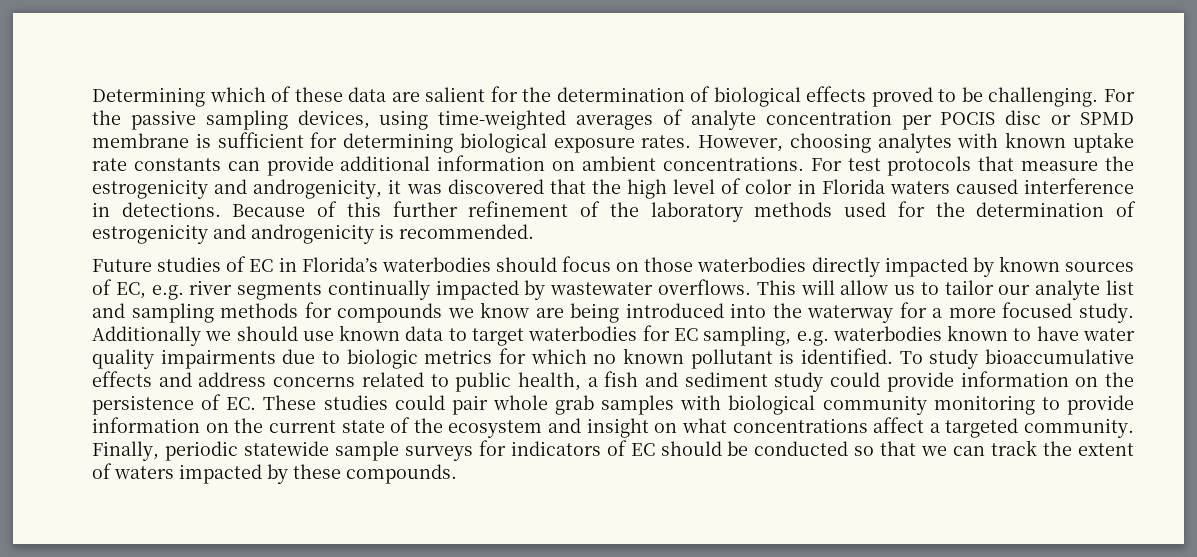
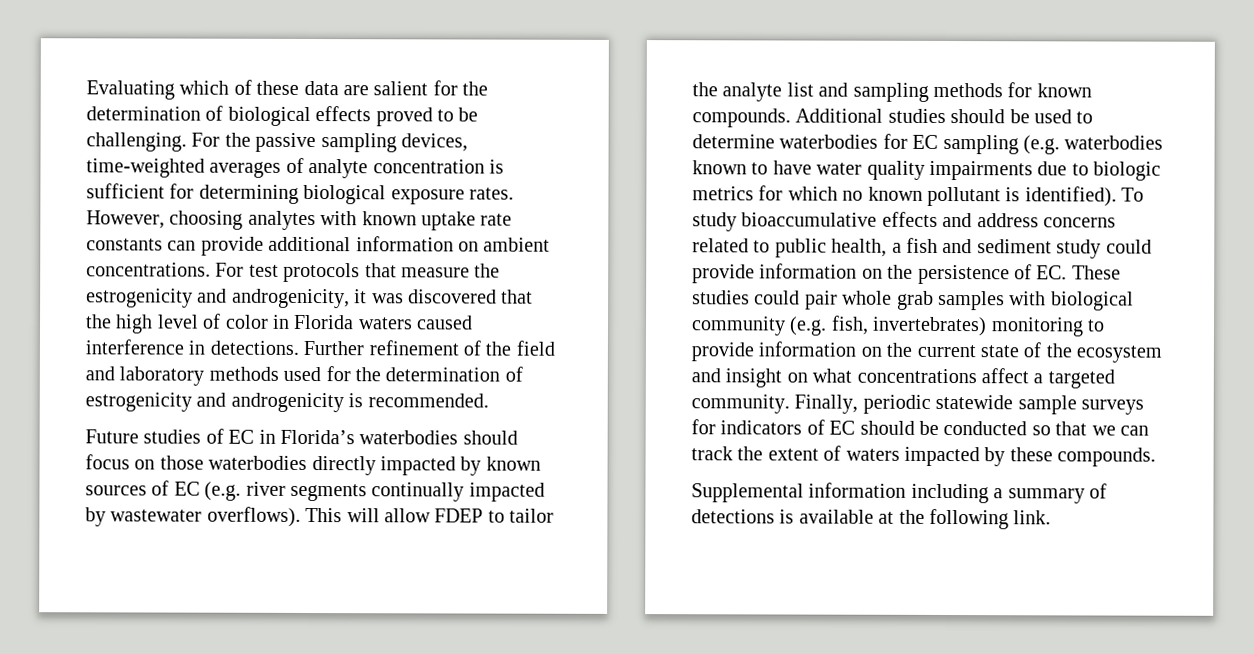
- Determining which of these data are salient for the determination of biological effects proved to be challenging.
+ Evaluating which of these data are salient for the determination of biological effects proved to be challenging.
- For the passive sampling devices, using time-weighted averages of analyte concentration per POCIS disc or SPMD membrane is sufficient for determining biological exposure rates.
+ For the passive sampling devices, time-weighted averages of analyte concentration is sufficient for determining biological exposure rates.
- Because of this further refinement of the laboratory methods used for the determination of estrogenicity and androgenicity is recommended.
+ Further refinement of the field and laboratory methods used for the determination of estrogenicity and androgenicity is recommended.
- Future studies of EC in Florida’s waterbodies should focus on those waterbodies directly impacted by known sources of EC, e.g. river segments continually impacted by wastewater overflows.
+ Future studies of EC in Florida’s waterbodies should focus on those waterbodies directly impacted by known sources of EC (e.g. river segments continually impacted by wastewater overflows).
- This will allow us to tailor our analyte list and sampling methods for compounds we know are being introduced into the waterway for a more focused study. Additionally we should use known data to target waterbodies for EC sampling, e.g. waterbodies known to have water quality impairments due to biologic metrics for which no known pollutant is identified.
+ This will allow FDEP to tailor the analyte list and sampling methods for known compounds. Additional studies should be used to determine waterbodies for EC sampling (e.g. waterbodies known to have water quality impairments due to biologic metrics for which no known pollutant is identified).
- To study bioaccumulative effects and address concerns related to public health, a fish and sediment study could provide information on the persistence of EC. These studies could pair whole grab samples with biological community monitoring to provide information on the current state of the ecosystem and insight on what concentrations affect a targeted community.
+ To study bioaccumulative effects and address concerns related to public health, a fish and sediment study could provide information on the persistence of EC. These studies could pair whole grab samples with biological community (e.g. fish, invertebrates) monitoring to provide information on the current state of the ecosystem and insight on what concentrations affect a targeted community.
+ Supplemental information including a summary of detections is available at the following link.

